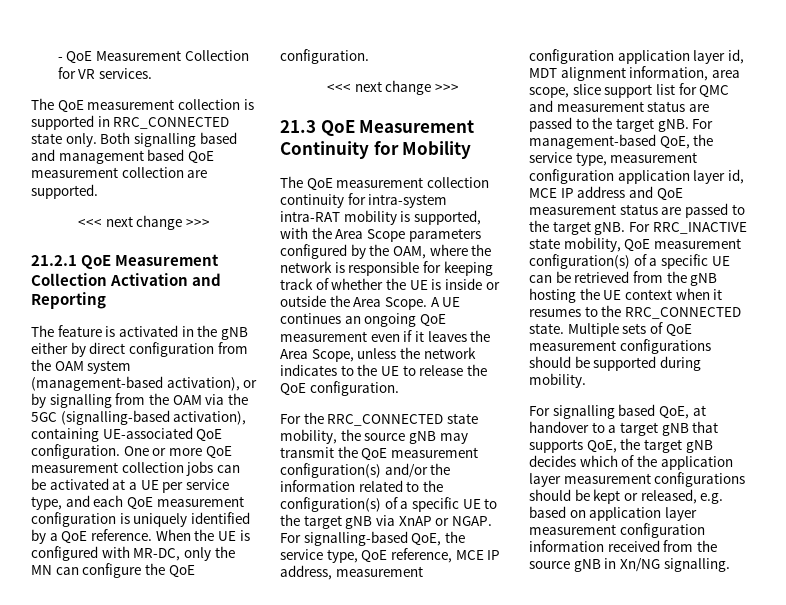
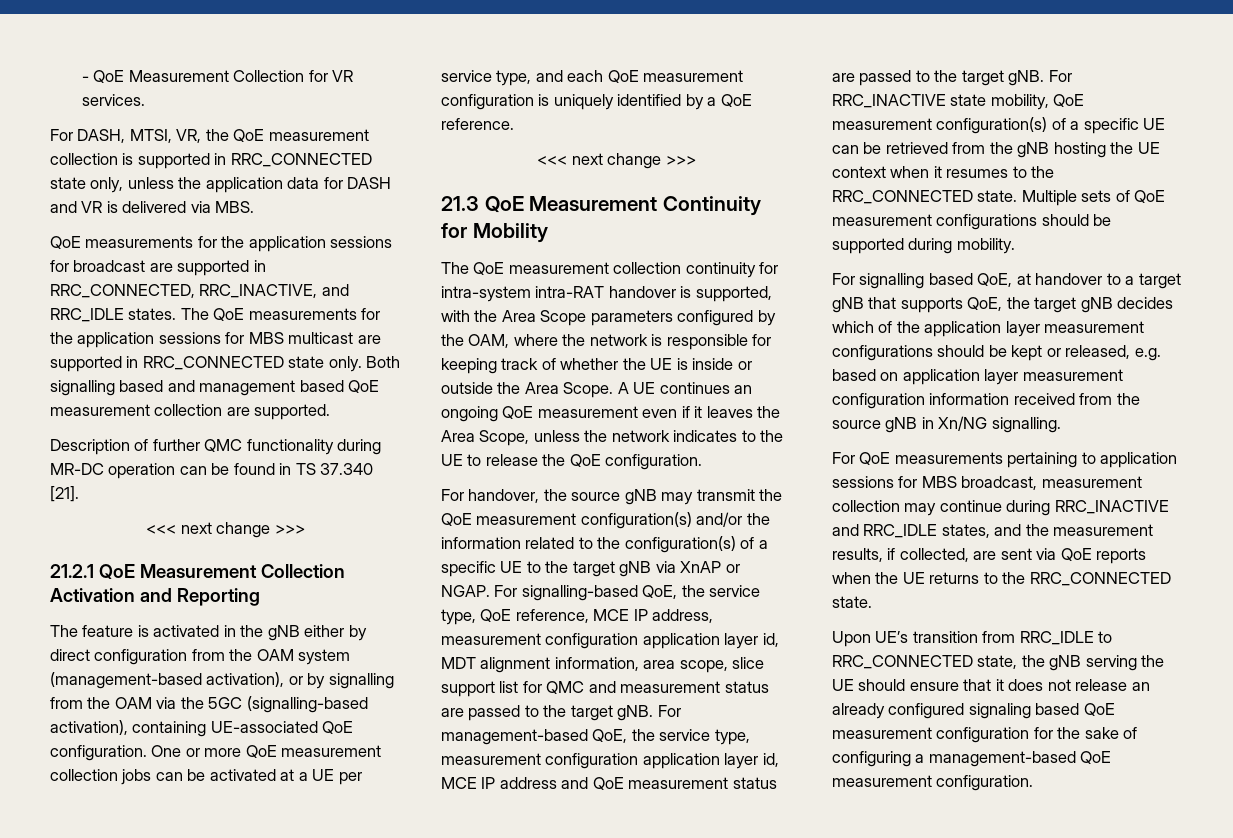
- The QoE measurement collection is supported in RRC_CONNECTED state only.
+ For DASH, MTSI, VR, the QoE measurement collection is supported in RRC_CONNECTED state only, unless the application data for DASH and VR is delivered via MBS.
+ QoE measurements for the application sessions for broadcast are supported in RRC_CONNECTED, RRC_INACTIVE, and RRC_IDLE states. The QoE measurements for the application sessions for MBS multicast are supported in RRC_CONNECTED state only.
+ Description of further QMC functionality during MR-DC operation can be found in TS 37.340 [21].
- When the UE is configured with MR-DC, only the MN can configure the QoE configuration.
- The QoE measurement collection continuity for intra-system intra-RAT mobility is supported, with the Area Scope parameters configured by the OAM, where the network is responsible for keeping track of whether the UE is inside or outside the Area Scope.
+ The QoE measurement collection continuity for intra-system intra-RAT handover is supported, with the Area Scope parameters configured by the OAM, where the network is responsible for keeping track of whether the UE is inside or outside the Area Scope.
- For the RRC_CONNECTED state mobility, the source gNB may transmit the QoE measurement configuration(s) and/or the information related to the configuration(s) of a specific UE to the target gNB via XnAP or NGAP.
+ For handover, the source gNB may transmit the QoE measurement configuration(s) and/or the information related to the configuration(s) of a specific UE to the target gNB via XnAP or NGAP.
+ For QoE measurements pertaining to application sessions for MBS broadcast, measurement collection may continue during RRC_INACTIVE and RRC_IDLE states, and the measurement results, if collected, are sent via QoE reports when the UE returns to the RRC_CONNECTED state.
+ Upon UE’s transition from RRC_IDLE to RRC_CONNECTED state, the gNB serving the UE should ensure that it does not release an already configured signaling based QoE measurement configuration for the sake of configuring a management-based QoE measurement configuration.

